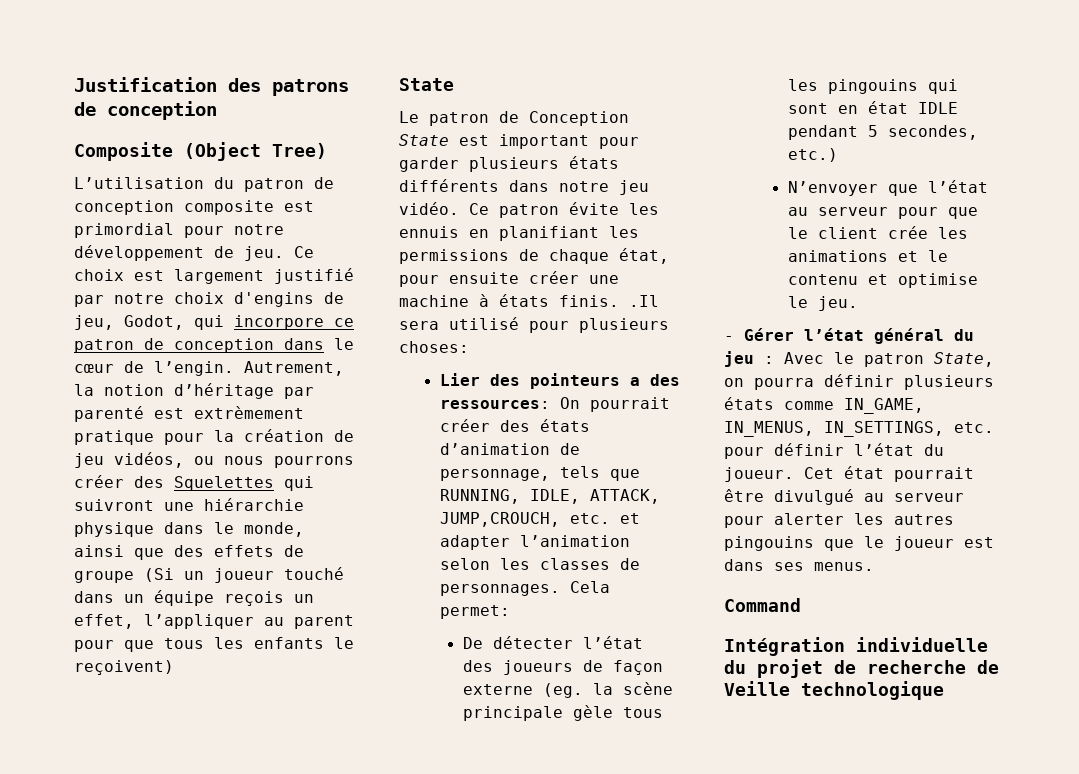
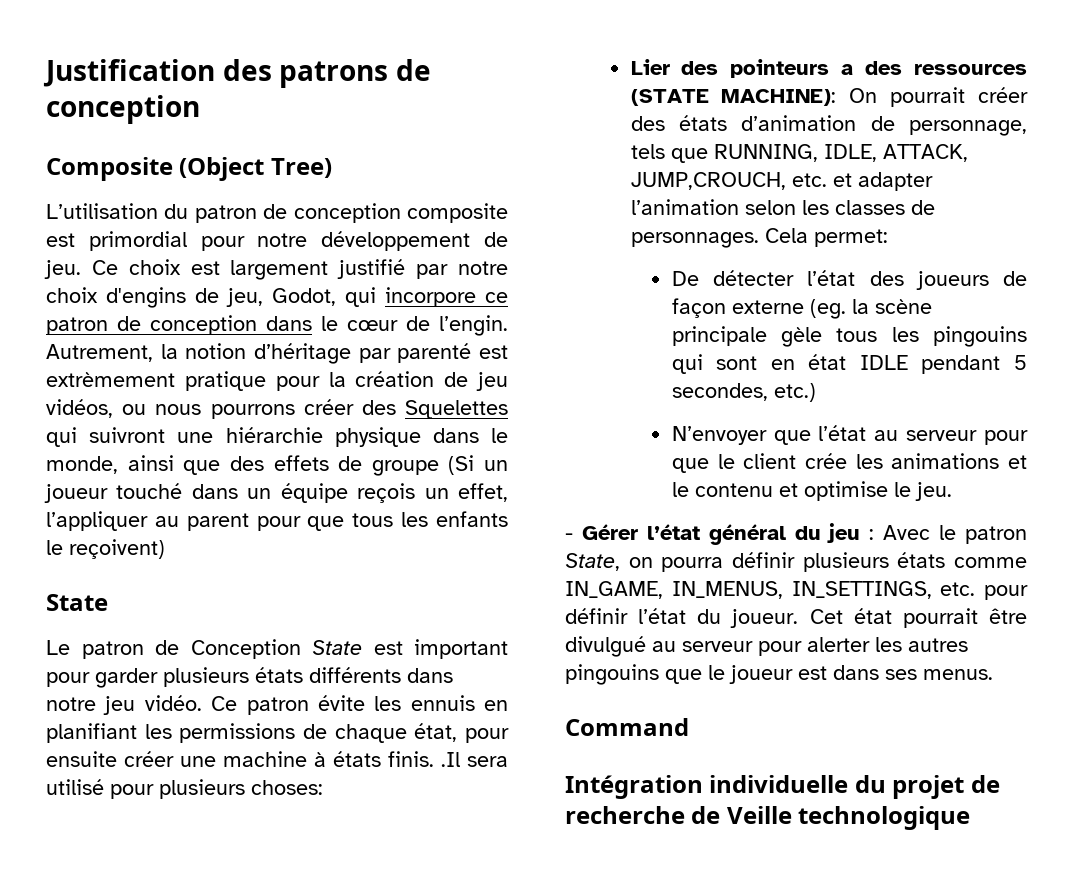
- Lier des pointeurs a des ressources: On pourrait créer des états d’animation de personnage, tels que RUNNING, IDLE, ATTACK, JUMP,CROUCH, etc. et adapter l’animation selon les classes de personnages.
+ Lier des pointeurs a des ressources (STATE MACHINE): On pourrait créer des états d’animation de personnage, tels que RUNNING, IDLE, ATTACK, JUMP,CROUCH, etc. et adapter l’animation selon les classes de personnages.

